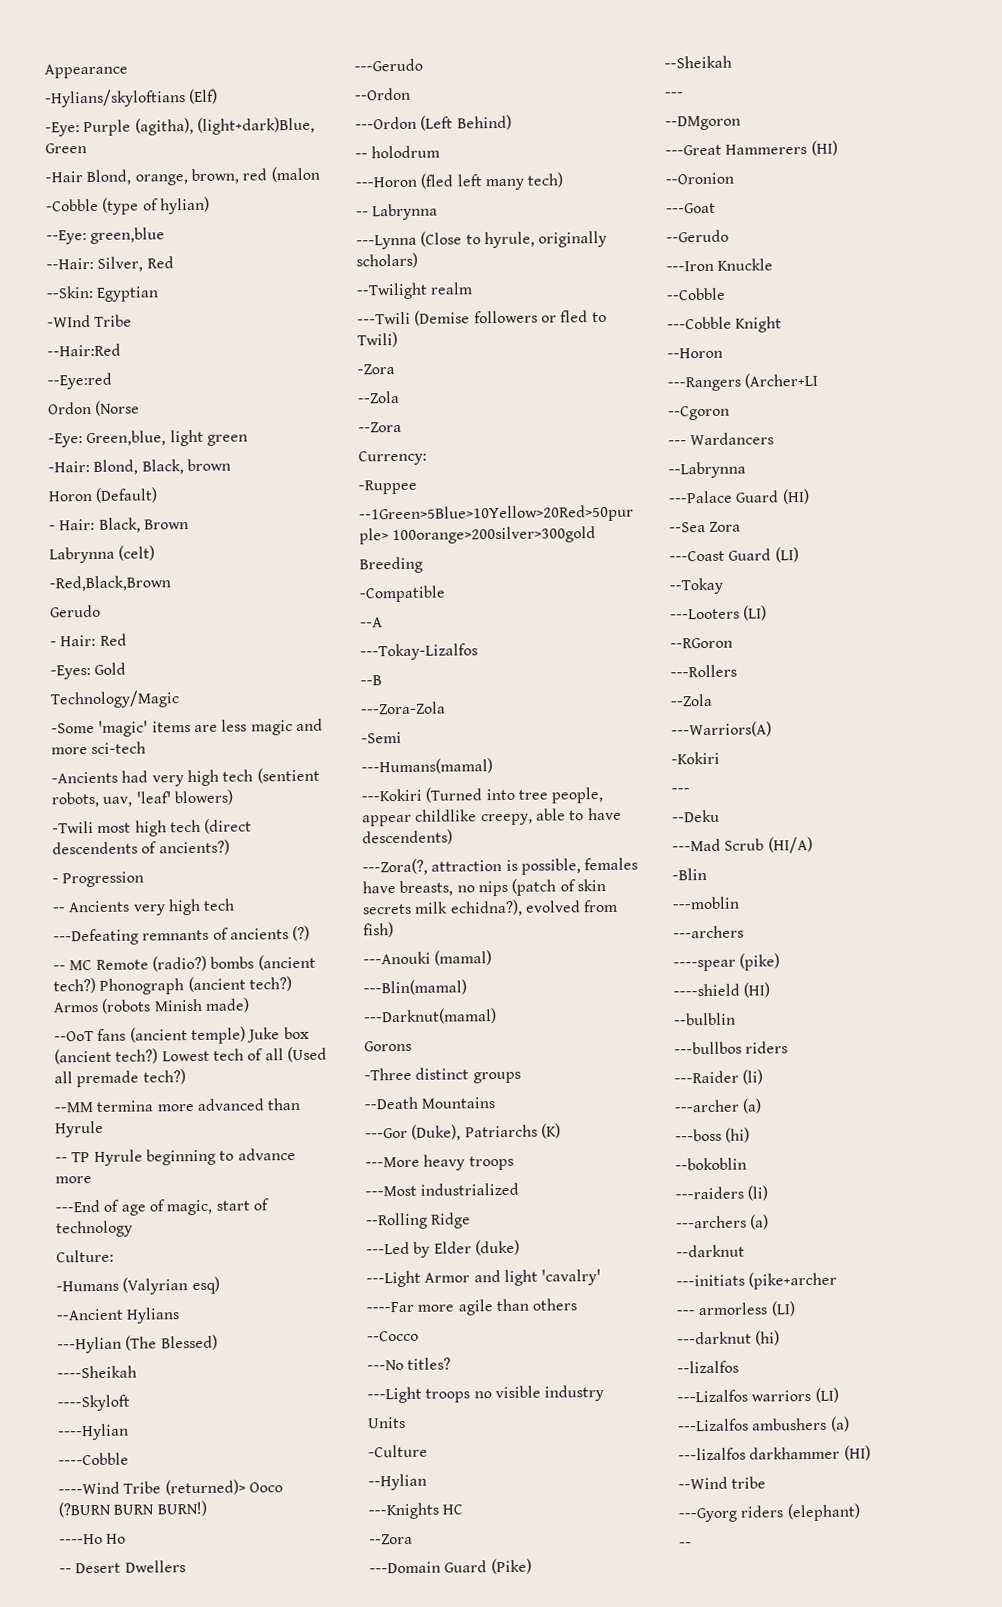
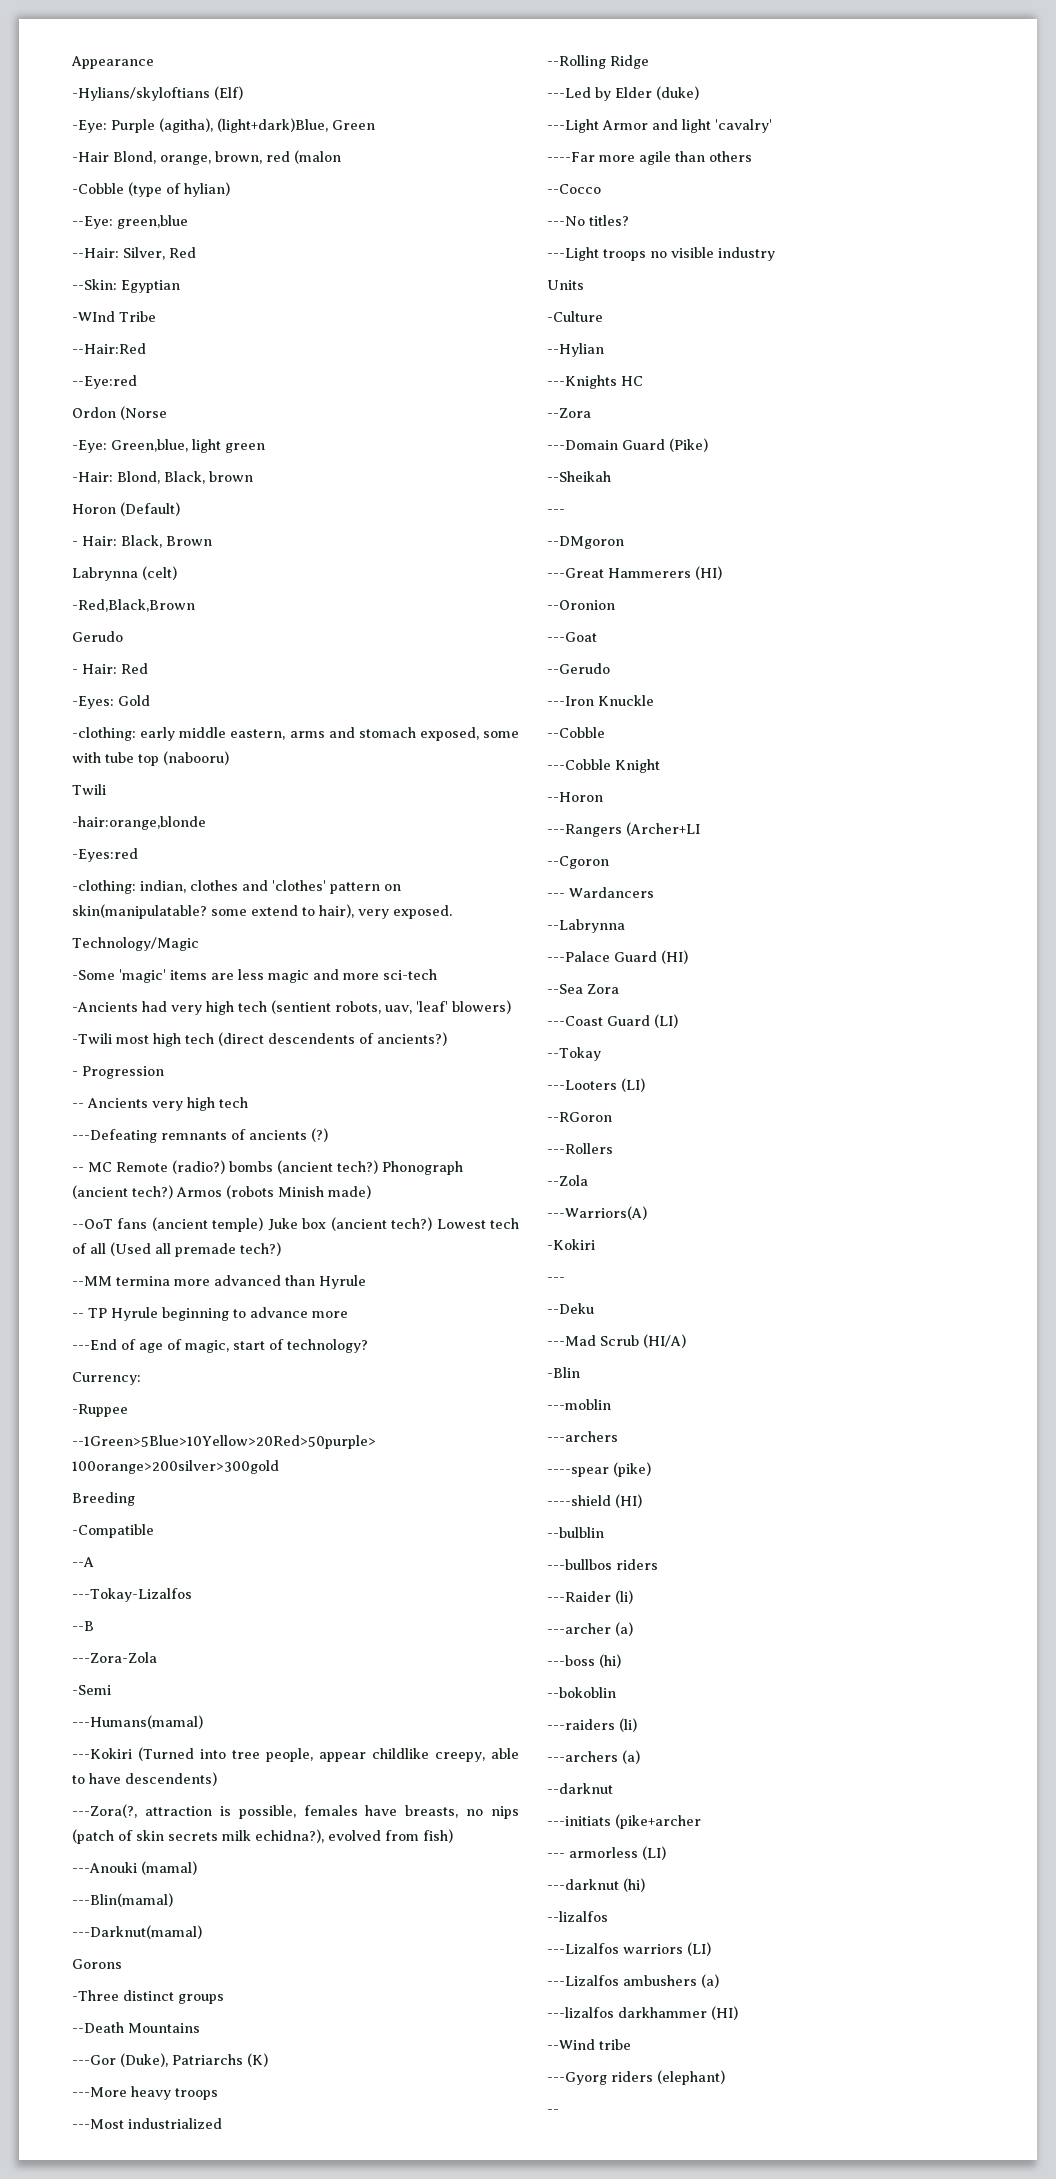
+ -clothing: early middle eastern, arms and stomach exposed, some with tube top (nabooru)
+ Twili
+ -hair:orange,blonde
+ -Eyes:red
+ -clothing: indian, clothes and 'clothes' pattern on skin(manipulatable? some extend to hair), very exposed.
- ---End of age of magic, start of technology
- Culture:
- -Humans (Valyrian esq)
- --Ancient Hylians
- ---Hylian (The Blessed)
- ----Sheikah
- ----Skyloft
- ----Hylian
- ----Cobble
- ----Wind Tribe (returned)> Ooco (?BURN BURN BURN!)
- ----Ho Ho
- -- Desert Dwellers
- ---Gerudo
- --Ordon
- ---Ordon (Left Behind)
- -- holodrum
- ---Horon (fled left many tech)
- -- Labrynna
- ---Lynna (Close to hyrule, originally scholars)
- --Twilight realm
- ---Twili (Demise followers or fled to Twili)
- -Zora
- --Zola
- --Zora
+ ---End of age of magic, start of technology?

